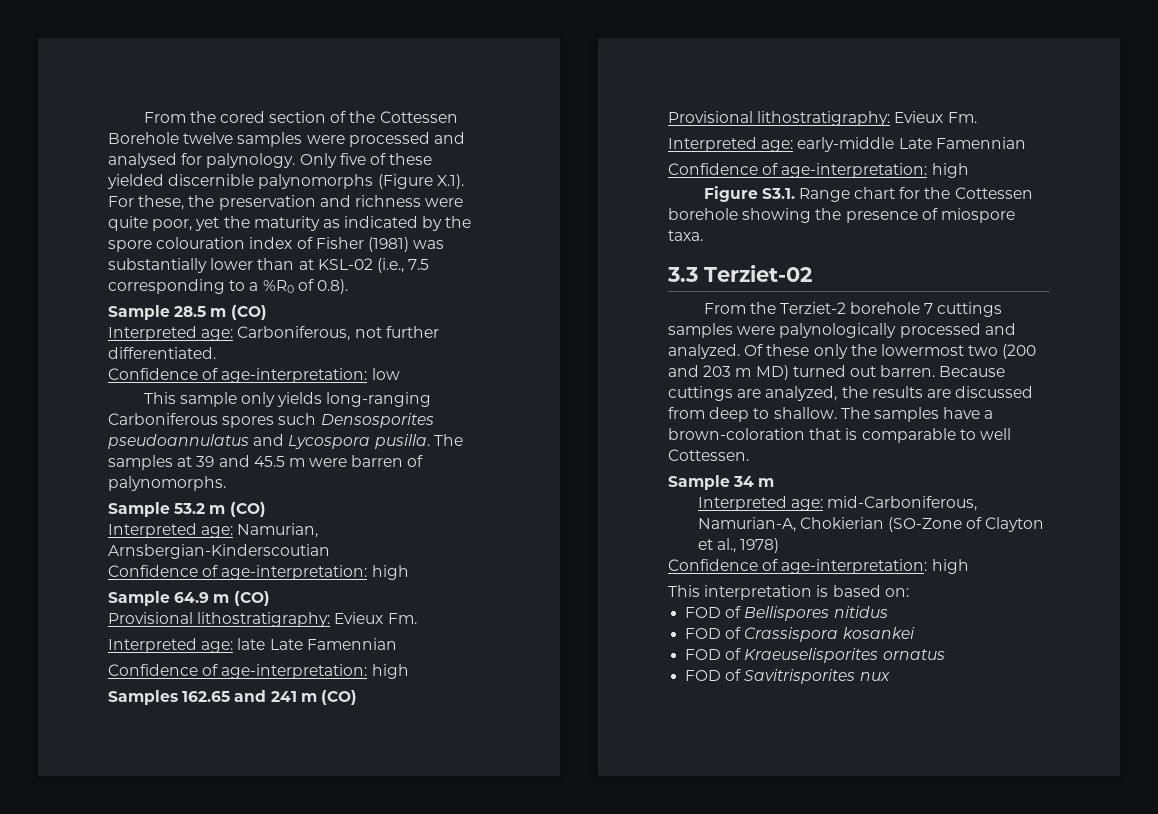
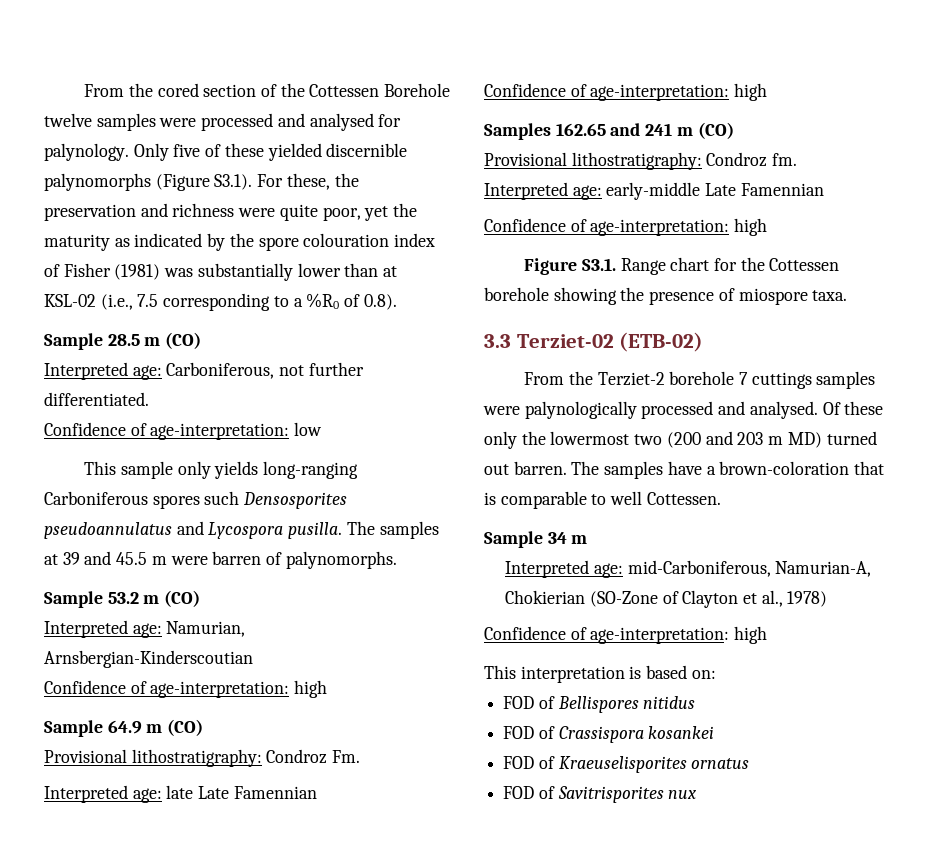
- Only five of these yielded discernible palynomorphs (Figure X.1). For these, the preservation and richness were quite poor, yet the maturity as indicated by the spore colouration index of Fisher (1981) was substantially lower than at KSL-02 (i.e., 7.5 corresponding to a %R0 of 0.8).
+ Only five of these yielded discernible palynomorphs (Figure S3.1). For these, the preservation and richness were quite poor, yet the maturity as indicated by the spore colouration index of Fisher (1981) was substantially lower than at KSL-02 (i.e., 7.5 corresponding to a %R0 of 0.8).
  Sample 64.9 m (CO)
- Provisional lithostratigraphy: Evieux Fm.
+ Provisional lithostratigraphy: Condroz Fm.
  Samples 162.65 and 241 m (CO)
- Provisional lithostratigraphy: Evieux Fm.
+ Provisional lithostratigraphy: Condroz fm.
- 3.3 Terziet-02
+ 3.3 Terziet-02 (ETB-02)
- From the Terziet-2 borehole 7 cuttings samples were palynologically processed and analyzed.
+ From the Terziet-2 borehole 7 cuttings samples were palynologically processed and analysed.
- Because cuttings are analyzed, the results are discussed from deep to shallow.

